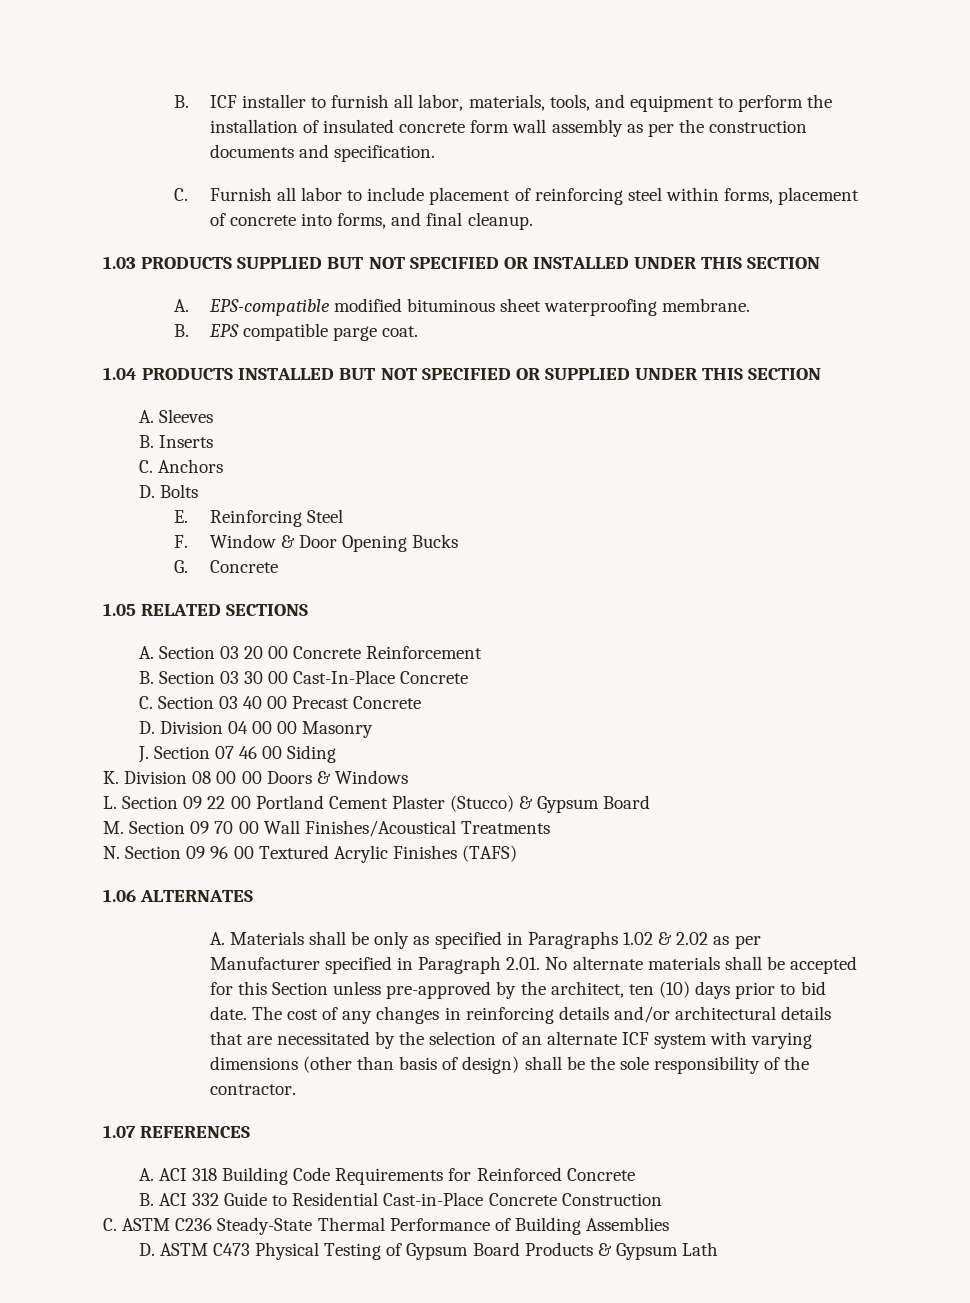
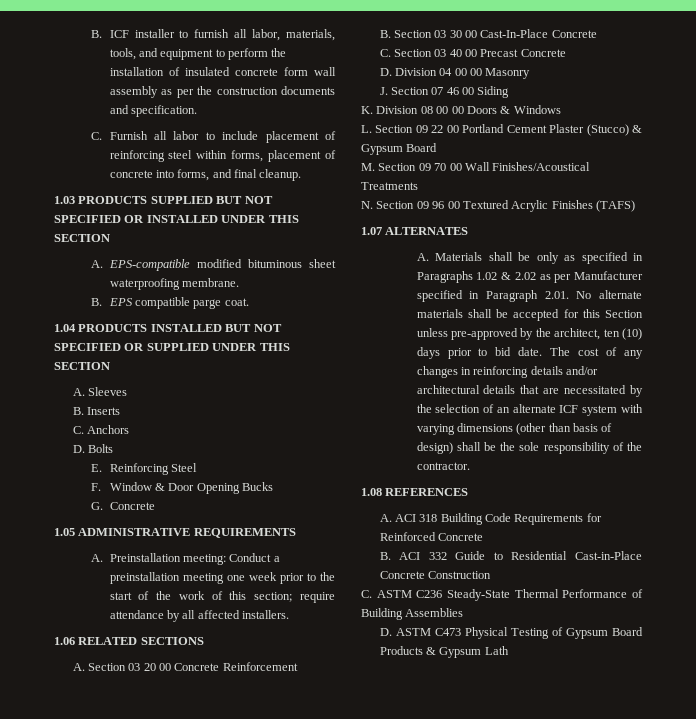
- 1.05 RELATED SECTIONS
+ 1.05 ADMINISTRATIVE REQUIREMENTS
+ A. Preinstallation meeting: Conduct a preinstallation meeting one week prior to the start of the work of this section; require attendance by all affected installers.
+ 1.06 RELATED SECTIONS
- 1.06 ALTERNATES
+ 1.07 ALTERNATES
- 1.07 REFERENCES
+ 1.08 REFERENCES

